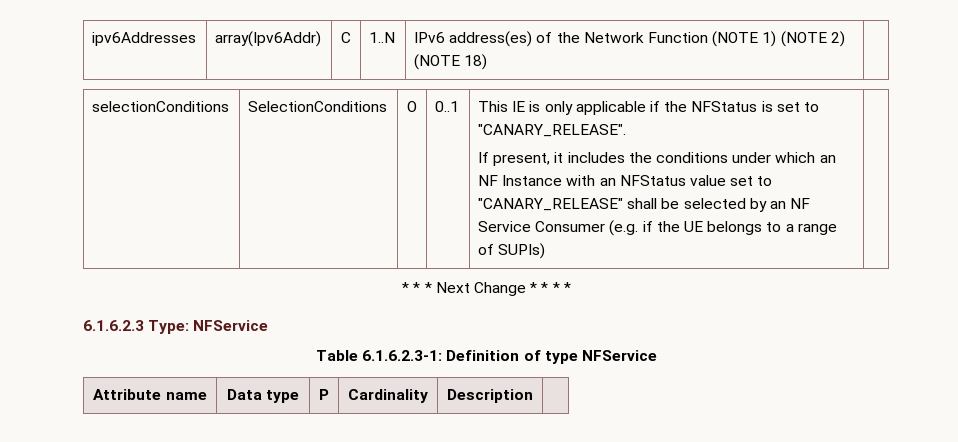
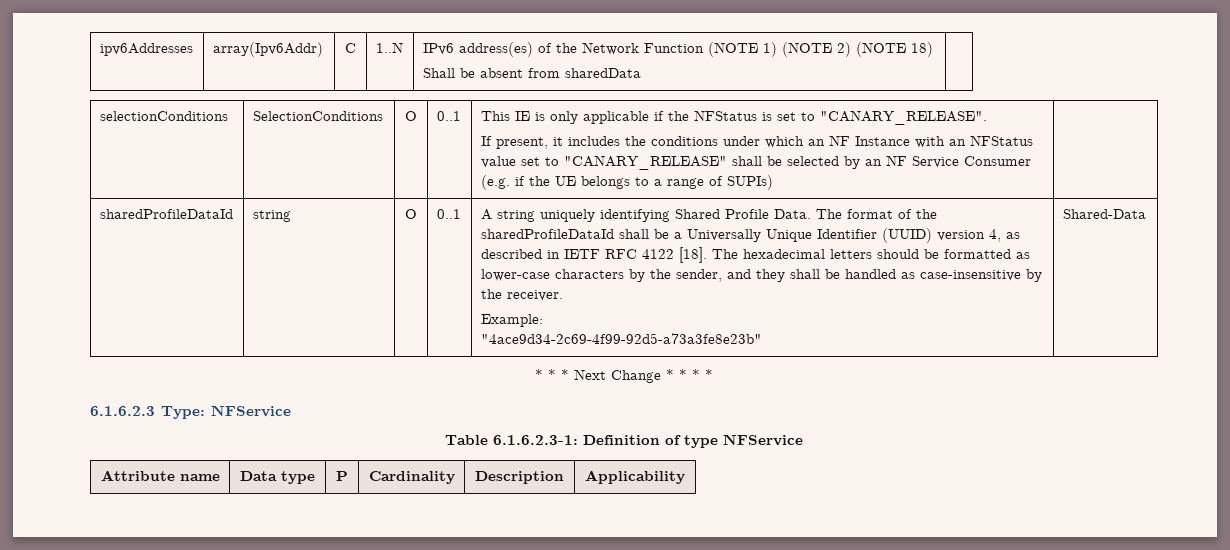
- ipv6Addresses | array(Ipv6Addr) | C | 1..N | IPv6 address(es) of the Network Function (NOTE 1) (NOTE 2) (NOTE 18) |
+ ipv6Addresses | array(Ipv6Addr) | C | 1..N | IPv6 address(es) of the Network Function (NOTE 1) (NOTE 2) (NOTE 18)
+ Shall be absent from sharedData |
+ sharedProfileDataId | string | O | 0..1 | A string uniquely identifying Shared Profile Data. The format of the sharedProfileDataId shall be a Universally Unique Identifier (UUID) version 4, as described in IETF RFC 4122 [18]. The hexadecimal letters should be formatted as lower-case characters by the sender, and they shall be handled as case-insensitive by the receiver.
+ Example:
+ "4ace9d34-2c69-4f99-92d5-a73a3fe8e23b" | Shared-Data
- Attribute name | Data type | P | Cardinality | Description |
+ Attribute name | Data type | P | Cardinality | Description | Applicability

